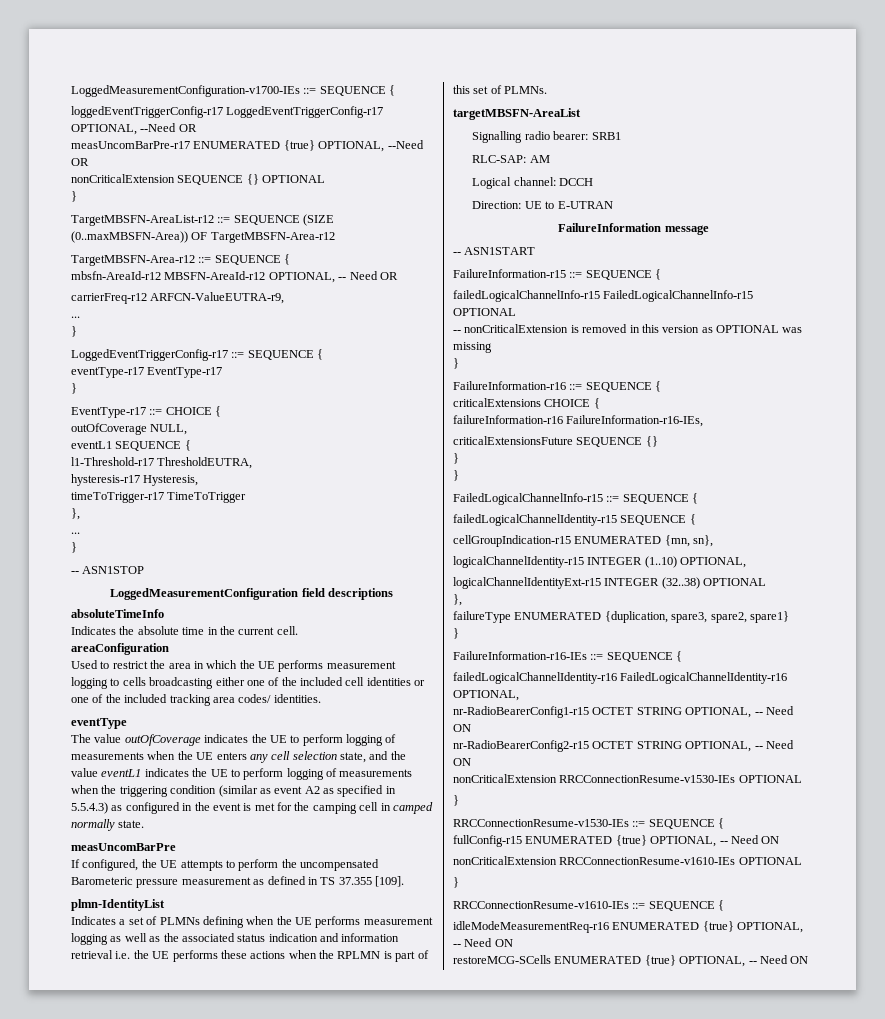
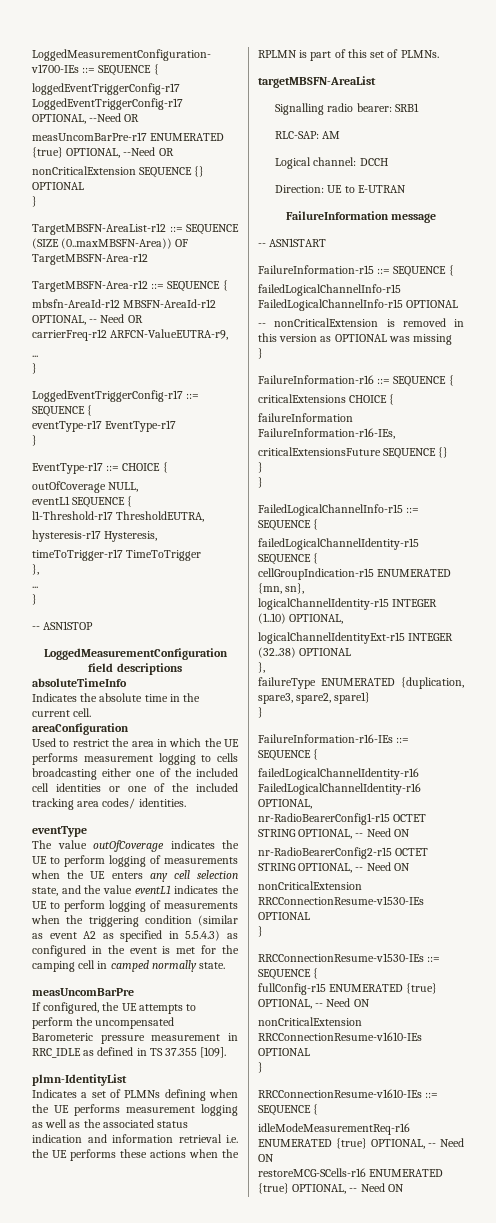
- If configured, the UE attempts to perform the uncompensated Barometeric pressure measurement as defined in TS 37.355 [109].
+ If configured, the UE attempts to perform the uncompensated Barometeric pressure measurement in RRC_IDLE as defined in TS 37.355 [109].
- failureInformation-r16 FailureInformation-r16-IEs,
+ failureInformation FailureInformation-r16-IEs,
- restoreMCG-SCells ENUMERATED {true} OPTIONAL, -- Need ON
+ restoreMCG-SCells-r16 ENUMERATED {true} OPTIONAL, -- Need ON

